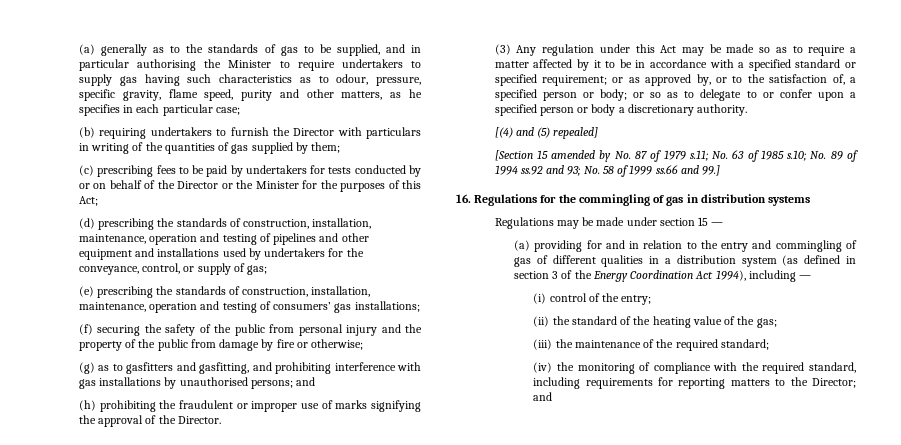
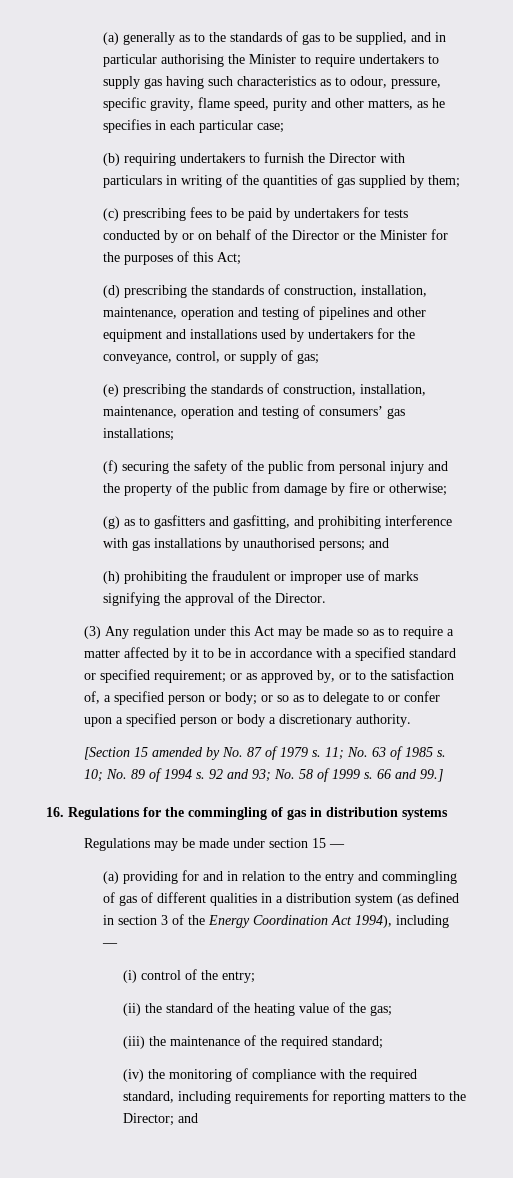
- [(4) and (5) repealed]
- [Section 15 amended by No. 87 of 1979 s.11; No. 63 of 1985 s.10; No. 89 of 1994 ss.92 and 93; No. 58 of 1999 ss.66 and 99.]
+ [Section 15 amended by No. 87 of 1979 s. 11; No. 63 of 1985 s. 10; No. 89 of 1994 s. 92 and 93; No. 58 of 1999 s. 66 and 99.]

